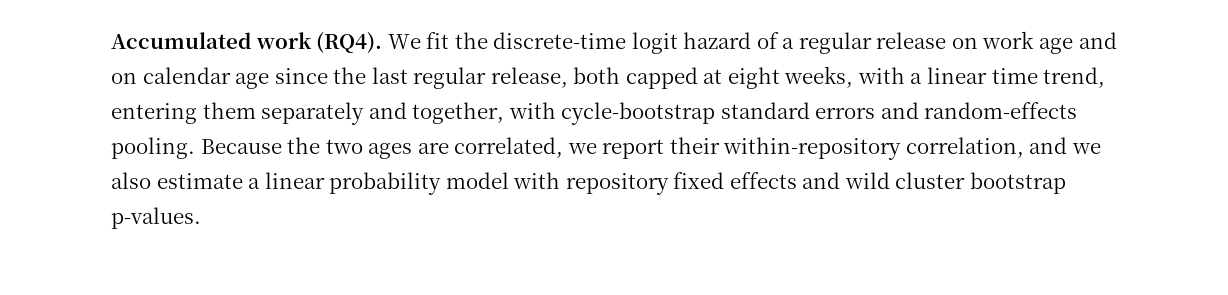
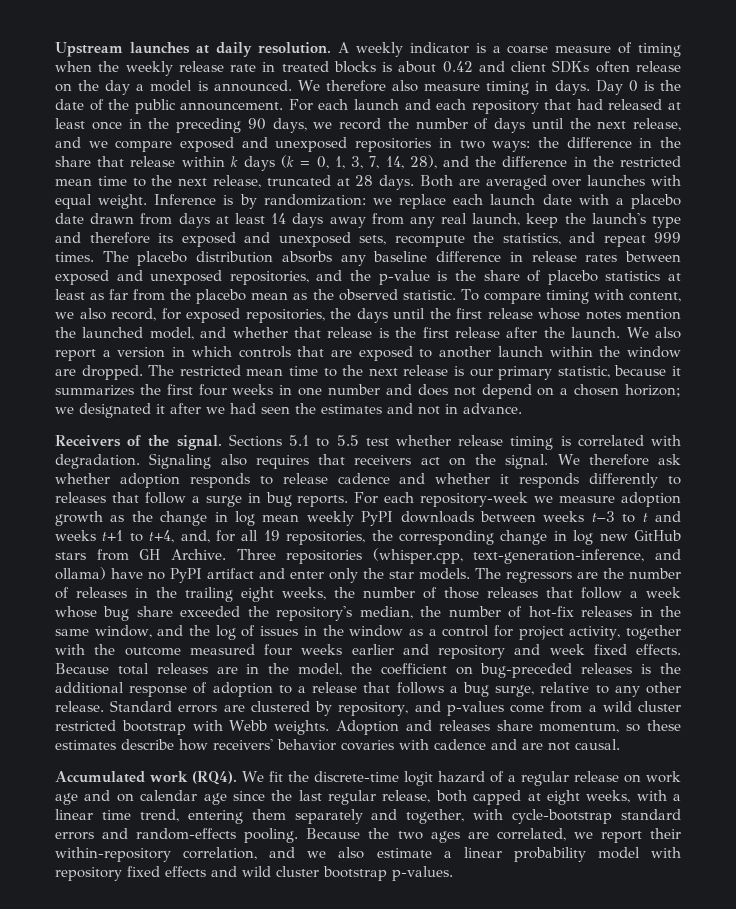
+ Upstream launches at daily resolution. A weekly indicator is a coarse measure of timing when the weekly release rate in treated blocks is about 0.42 and client SDKs often release on the day a model is announced. We therefore also measure timing in days. Day 0 is the date of the public announcement. For each launch and each repository that had released at least once in the preceding 90 days, we record the number of days until the next release, and we compare exposed and unexposed repositories in two ways: the difference in the share that release within k days (k = 0, 1, 3, 7, 14, 28), and the difference in the restricted mean time to the next release, truncated at 28 days. Both are averaged over launches with equal weight. Inference is by randomization: we replace each launch date with a placebo date drawn from days at least 14 days away from any real launch, keep the launch's type and therefore its exposed and unexposed sets, recompute the statistics, and repeat 999 times. The placebo distribution absorbs any baseline difference in release rates between exposed and unexposed repositories, and the p-value is the share of placebo statistics at least as far from the placebo mean as the observed statistic. To compare timing with content, we also record, for exposed repositories, the days until the first release whose notes mention the launched model, and whether that release is the first release after the launch. We also report a version in which controls that are exposed to another launch within the window are dropped. The restricted mean time to the next release is our primary statistic, because it summarizes the first four weeks in one number and does not depend on a chosen horizon; we designated it after we had seen the estimates and not in advance.
+ Receivers of the signal. Sections 5.1 to 5.5 test whether release timing is correlated with degradation. Signaling also requires that receivers act on the signal. We therefore ask whether adoption responds to release cadence and whether it responds differently to releases that follow a surge in bug reports. For each repository-week we measure adoption growth as the change in log mean weekly PyPI downloads between weeks t−3 to t and weeks t+1 to t+4, and, for all 19 repositories, the corresponding change in log new GitHub stars from GH Archive. Three repositories (whisper.cpp, text-generation-inference, and ollama) have no PyPI artifact and enter only the star models. The regressors are the number of releases in the trailing eight weeks, the number of those releases that follow a week whose bug share exceeded the repository's median, the number of hot-fix releases in the same window, and the log of issues in the window as a control for project activity, together with the outcome measured four weeks earlier and repository and week fixed effects. Because total releases are in the model, the coefficient on bug-preceded releases is the additional response of adoption to a release that follows a bug surge, relative to any other release. Standard errors are clustered by repository, and p-values come from a wild cluster restricted bootstrap with Webb weights. Adoption and releases share momentum, so these estimates describe how receivers' behavior covaries with cadence and are not causal.

